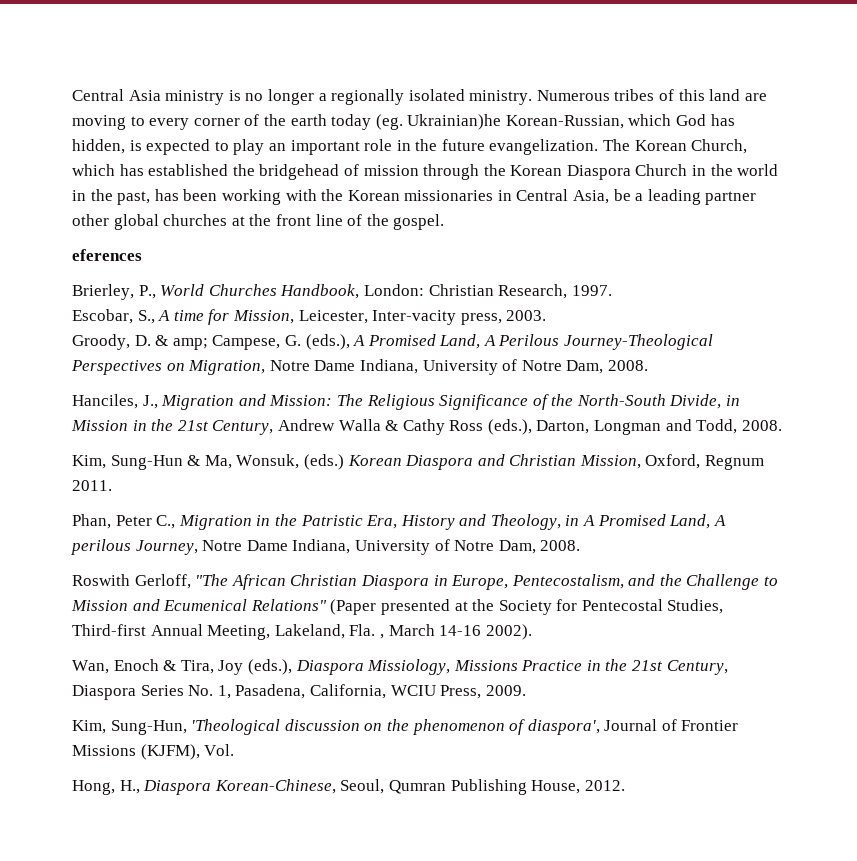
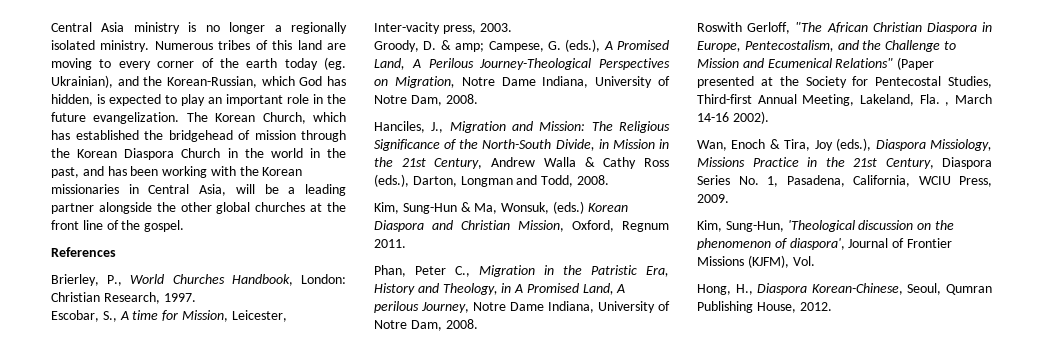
- Numerous tribes of this land are moving to every corner of the earth today (eg. Ukrainian)he Korean-Russian, which God has hidden, is expected to play an important role in the future evangelization.
+ Numerous tribes of this land are moving to every corner of the earth today (eg. Ukrainian), and the Korean-Russian, which God has hidden, is expected to play an important role in the future evangelization.
- The Korean Church, which has established the bridgehead of mission through the Korean Diaspora Church in the world in the past, has been working with the Korean missionaries in Central Asia, be a leading partner other global churches at the front line of the gospel.
+ The Korean Church, which has established the bridgehead of mission through the Korean Diaspora Church in the world in the past, and has been working with the Korean missionaries in Central Asia, will be a leading partner alongside the other global churches at the front line of the gospel.
- eferences
+ References

